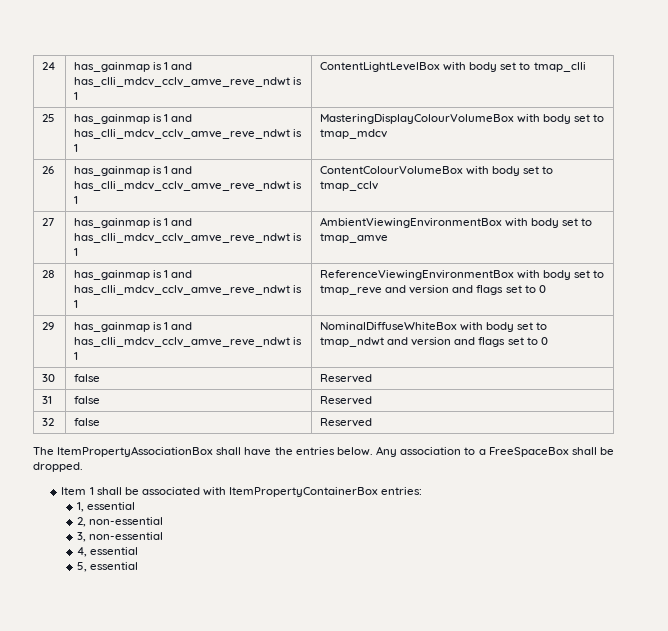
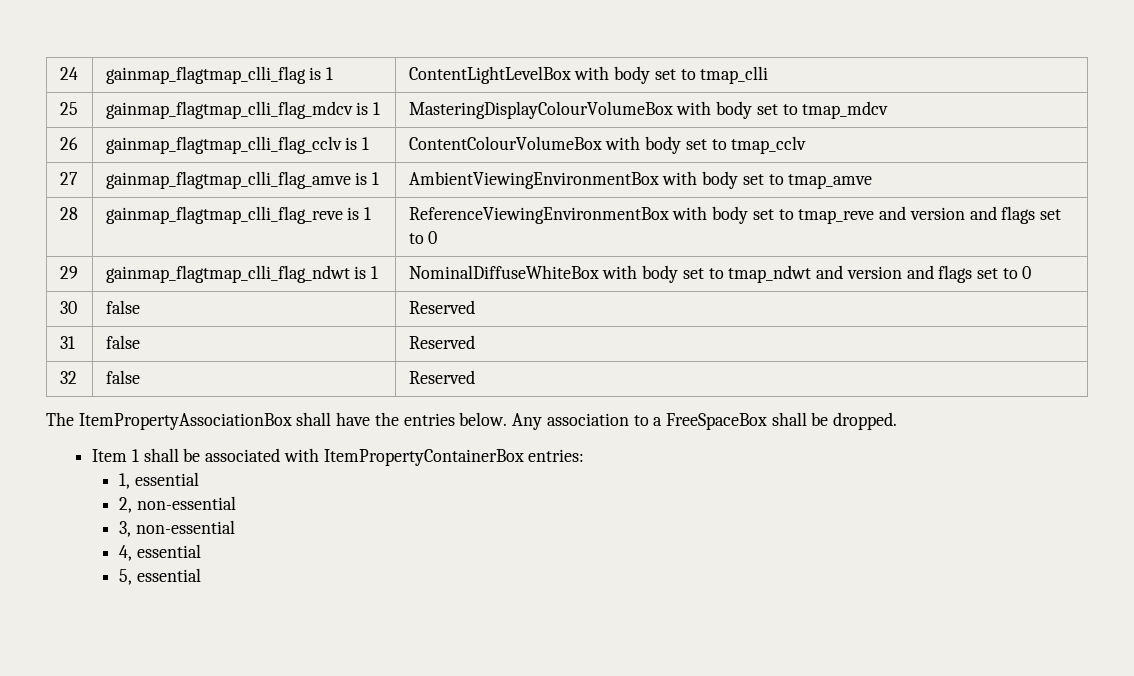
- 24 | has_gainmap is 1 and has_clli_mdcv_cclv_amve_reve_ndwt is 1 | ContentLightLevelBox with body set to tmap_clli
+ 24 | gainmap_flagtmap_clli_flag is 1 | ContentLightLevelBox with body set to tmap_clli
- 25 | has_gainmap is 1 and has_clli_mdcv_cclv_amve_reve_ndwt is 1 | MasteringDisplayColourVolumeBox with body set to tmap_mdcv
+ 25 | gainmap_flagtmap_clli_flag_mdcv is 1 | MasteringDisplayColourVolumeBox with body set to tmap_mdcv
- 26 | has_gainmap is 1 and has_clli_mdcv_cclv_amve_reve_ndwt is 1 | ContentColourVolumeBox with body set to tmap_cclv
+ 26 | gainmap_flagtmap_clli_flag_cclv is 1 | ContentColourVolumeBox with body set to tmap_cclv
- 27 | has_gainmap is 1 and has_clli_mdcv_cclv_amve_reve_ndwt is 1 | AmbientViewingEnvironmentBox with body set to tmap_amve
+ 27 | gainmap_flagtmap_clli_flag_amve is 1 | AmbientViewingEnvironmentBox with body set to tmap_amve
- 28 | has_gainmap is 1 and has_clli_mdcv_cclv_amve_reve_ndwt is 1 | ReferenceViewingEnvironmentBox with body set to tmap_reve and version and flags set to 0
+ 28 | gainmap_flagtmap_clli_flag_reve is 1 | ReferenceViewingEnvironmentBox with body set to tmap_reve and version and flags set to 0
- 29 | has_gainmap is 1 and has_clli_mdcv_cclv_amve_reve_ndwt is 1 | NominalDiffuseWhiteBox with body set to tmap_ndwt and version and flags set to 0
+ 29 | gainmap_flagtmap_clli_flag_ndwt is 1 | NominalDiffuseWhiteBox with body set to tmap_ndwt and version and flags set to 0

